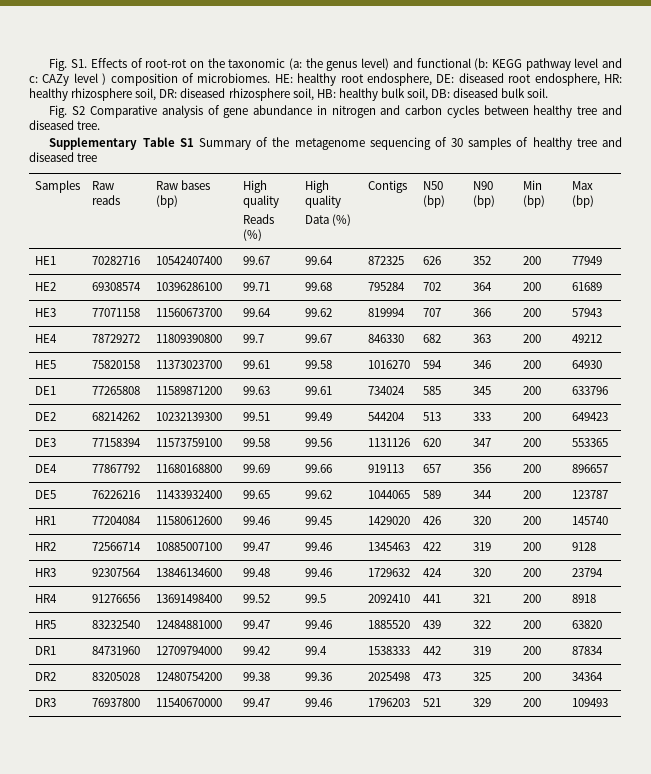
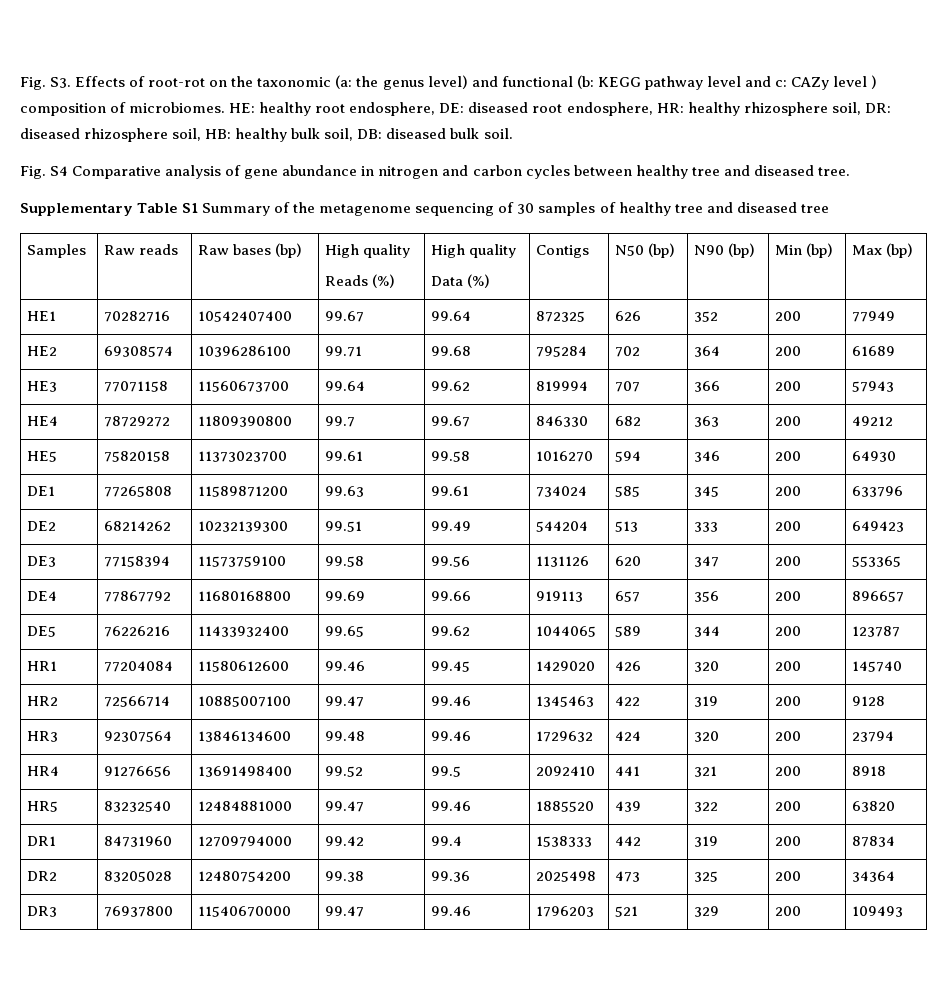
- Fig. S1. Effects of root-rot on the taxonomic (a: the genus level) and functional (b: KEGG pathway level and c: CAZy level ) composition of microbiomes.
+ Fig. S3. Effects of root-rot on the taxonomic (a: the genus level) and functional (b: KEGG pathway level and c: CAZy level ) composition of microbiomes.
- Fig. S2 Comparative analysis of gene abundance in nitrogen and carbon cycles between healthy tree and diseased tree.
+ Fig. S4 Comparative analysis of gene abundance in nitrogen and carbon cycles between healthy tree and diseased tree.

